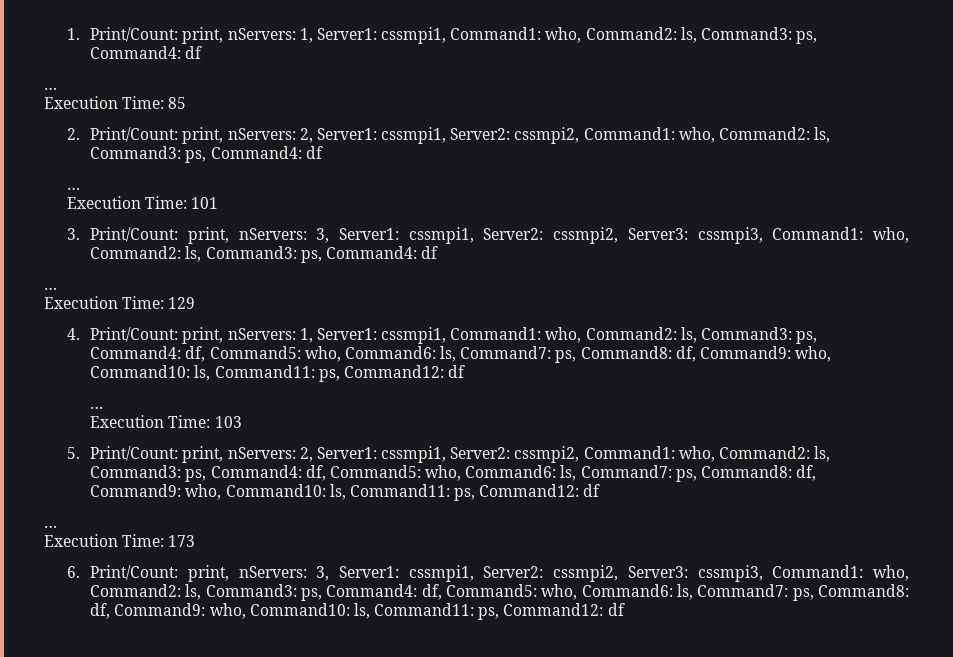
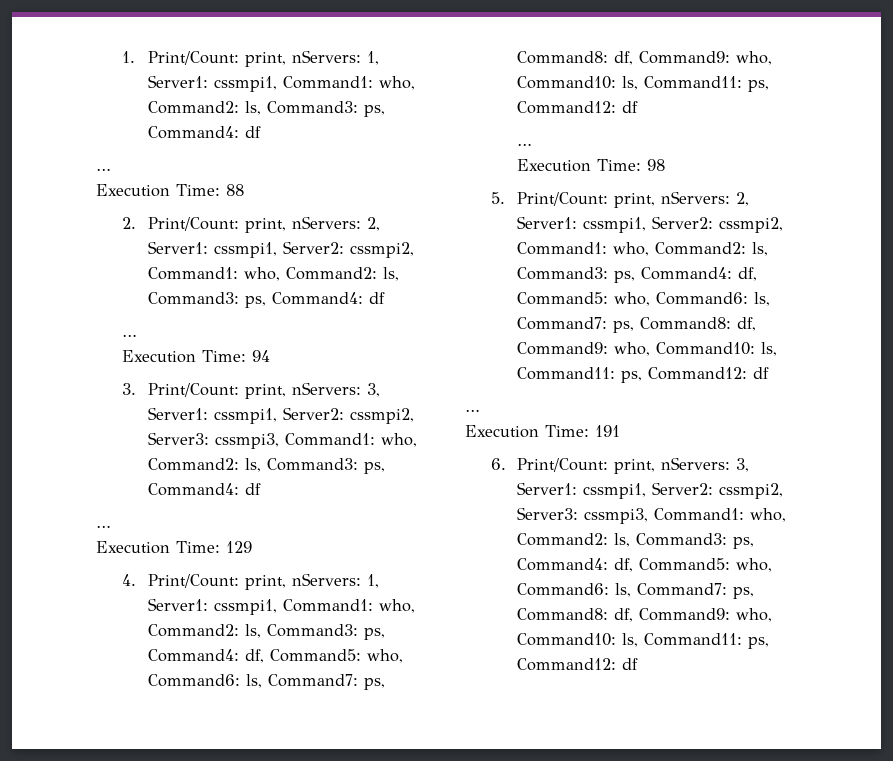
- Execution Time: 85
+ Execution Time: 88
- Execution Time: 101
+ Execution Time: 94
- Execution Time: 103
+ Execution Time: 98
- Execution Time: 173
+ Execution Time: 191

